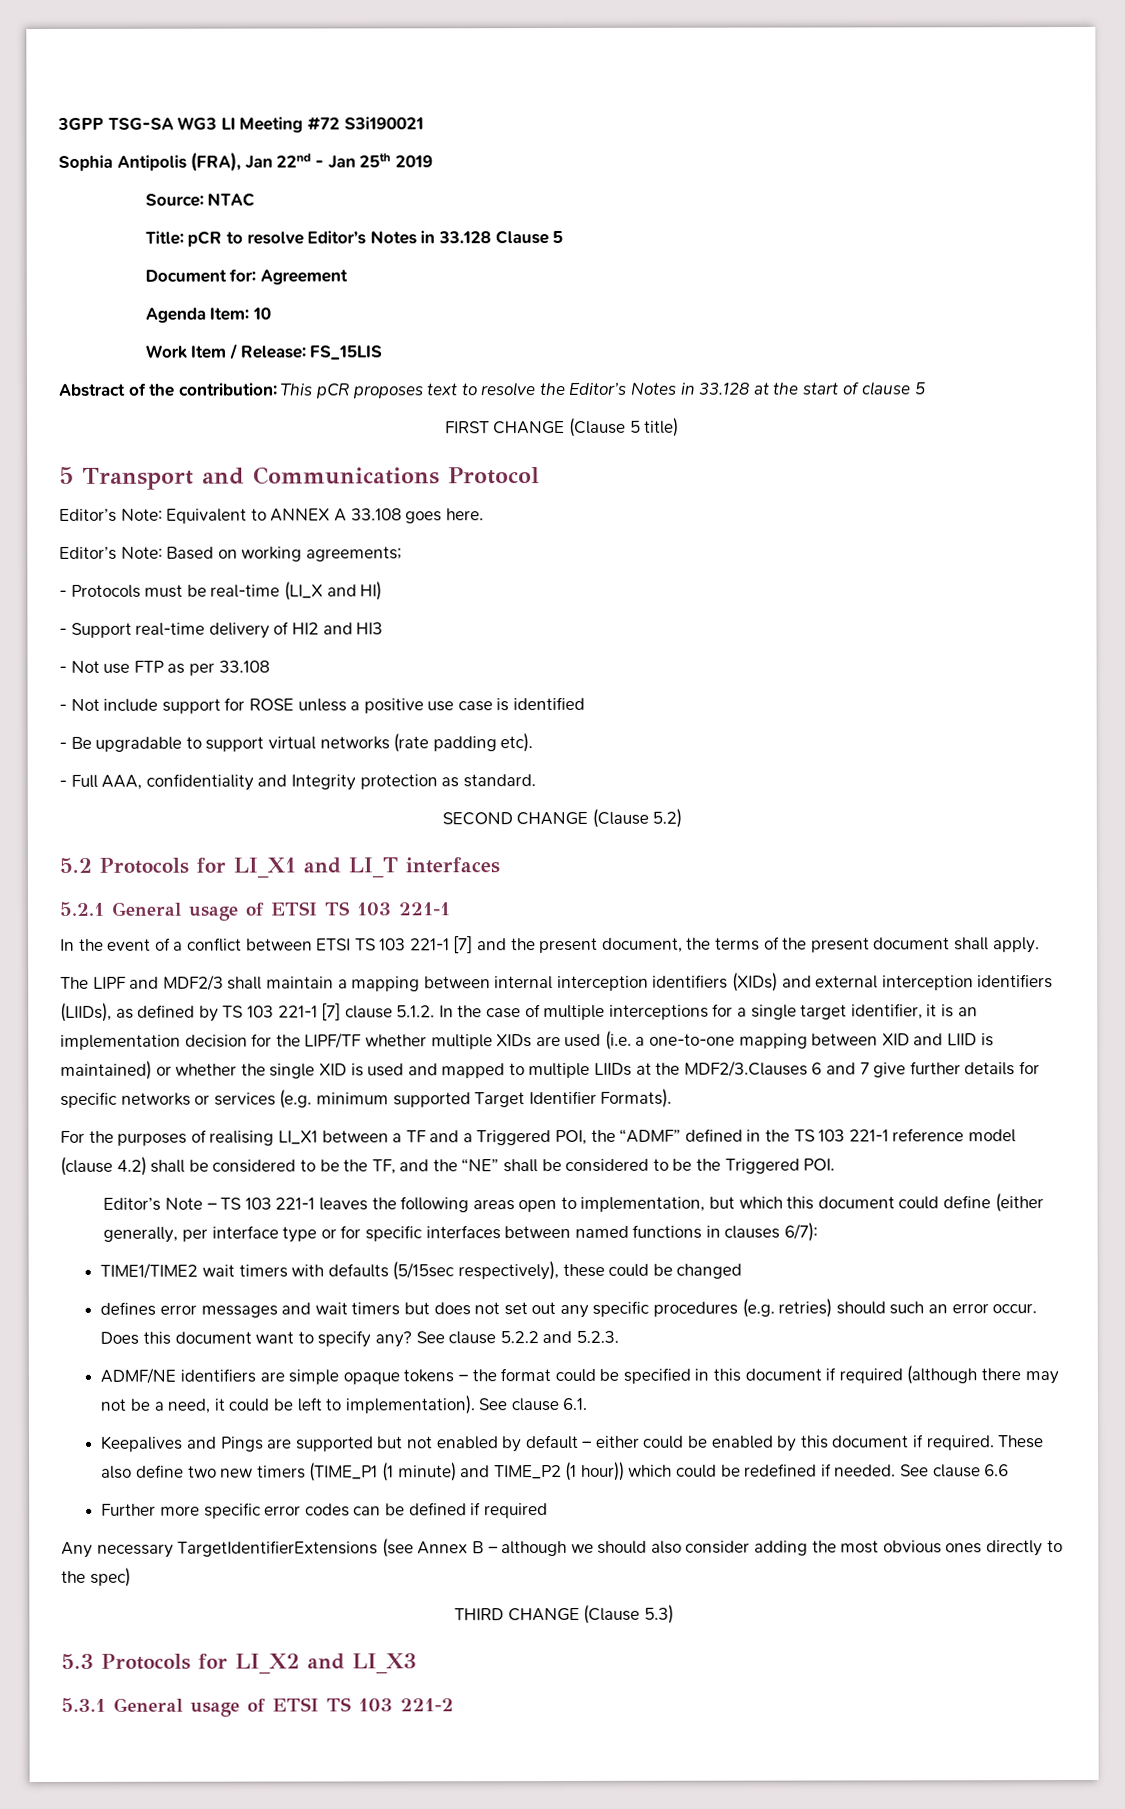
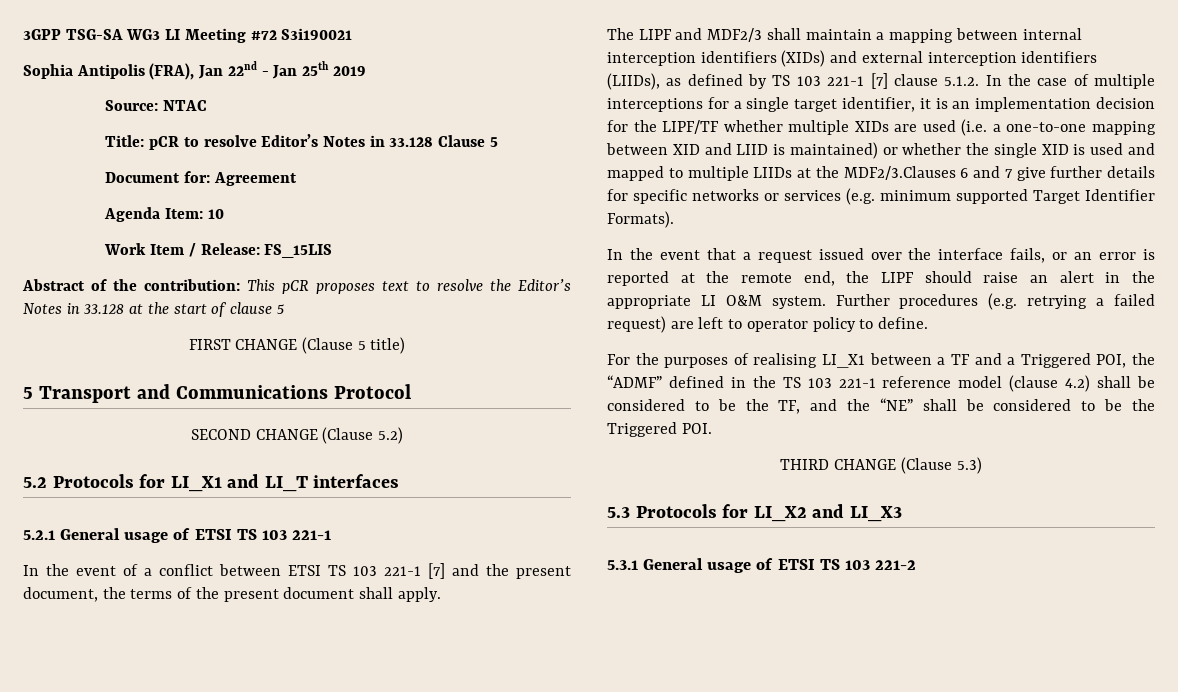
- Editor’s Note: Equivalent to ANNEX A 33.108 goes here.
- Editor’s Note: Based on working agreements;
- - Protocols must be real-time (LI_X and HI)
- - Support real-time delivery of HI2 and HI3
- - Not use FTP as per 33.108
- - Not include support for ROSE unless a positive use case is identified
- - Be upgradable to support virtual networks (rate padding etc).
- - Full AAA, confidentiality and Integrity protection as standard.
+ In the event that a request issued over the interface fails, or an error is reported at the remote end, the LIPF should raise an alert in the appropriate LI O&M system. Further procedures (e.g. retrying a failed request) are left to operator policy to define.
- Editor’s Note – TS 103 221-1 leaves the following areas open to implementation, but which this document could define (either generally, per interface type or for specific interfaces between named functions in clauses 6/7):
- TIME1/TIME2 wait timers with defaults (5/15sec respectively), these could be changed
- defines error messages and wait timers but does not set out any specific procedures (e.g. retries) should such an error occur. Does this document want to specify any? See clause 5.2.2 and 5.2.3.
- ADMF/NE identifiers are simple opaque tokens – the format could be specified in this document if required (although there may not be a need, it could be left to implementation). See clause 6.1.
- Keepalives and Pings are supported but not enabled by default – either could be enabled by this document if required. These also define two new timers (TIME_P1 (1 minute) and TIME_P2 (1 hour)) which could be redefined if needed. See clause 6.6
- Further more specific error codes can be defined if required
- Any necessary TargetIdentifierExtensions (see Annex B – although we should also consider adding the most obvious ones directly to the spec)

